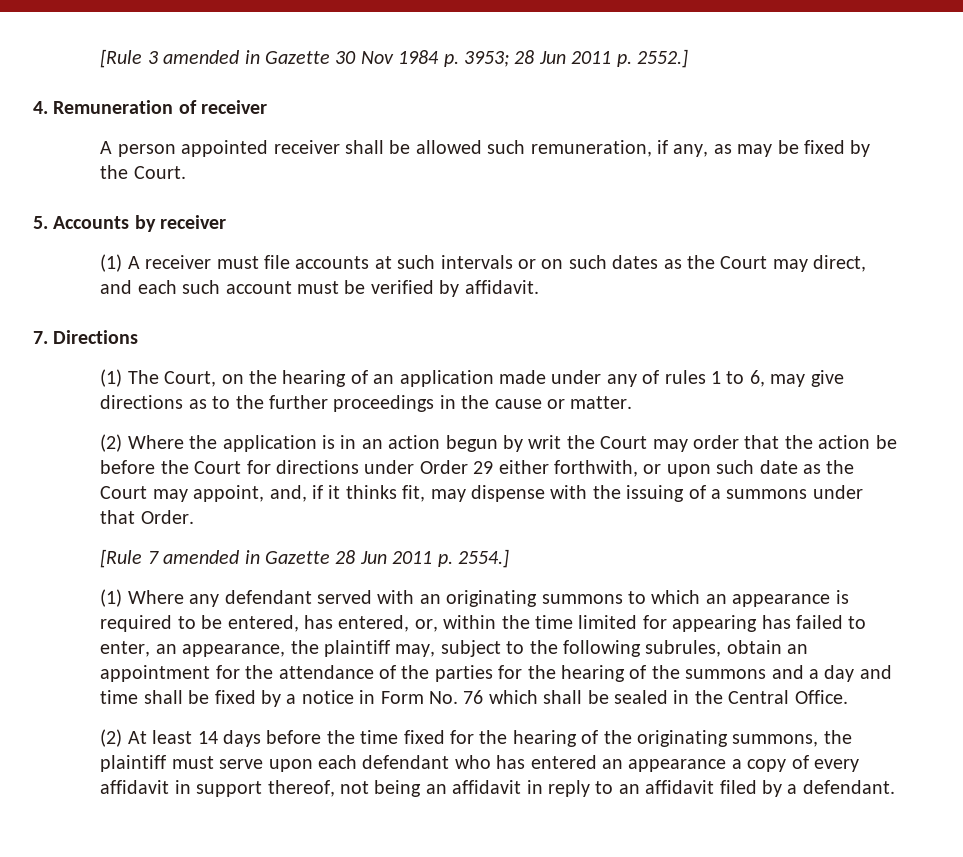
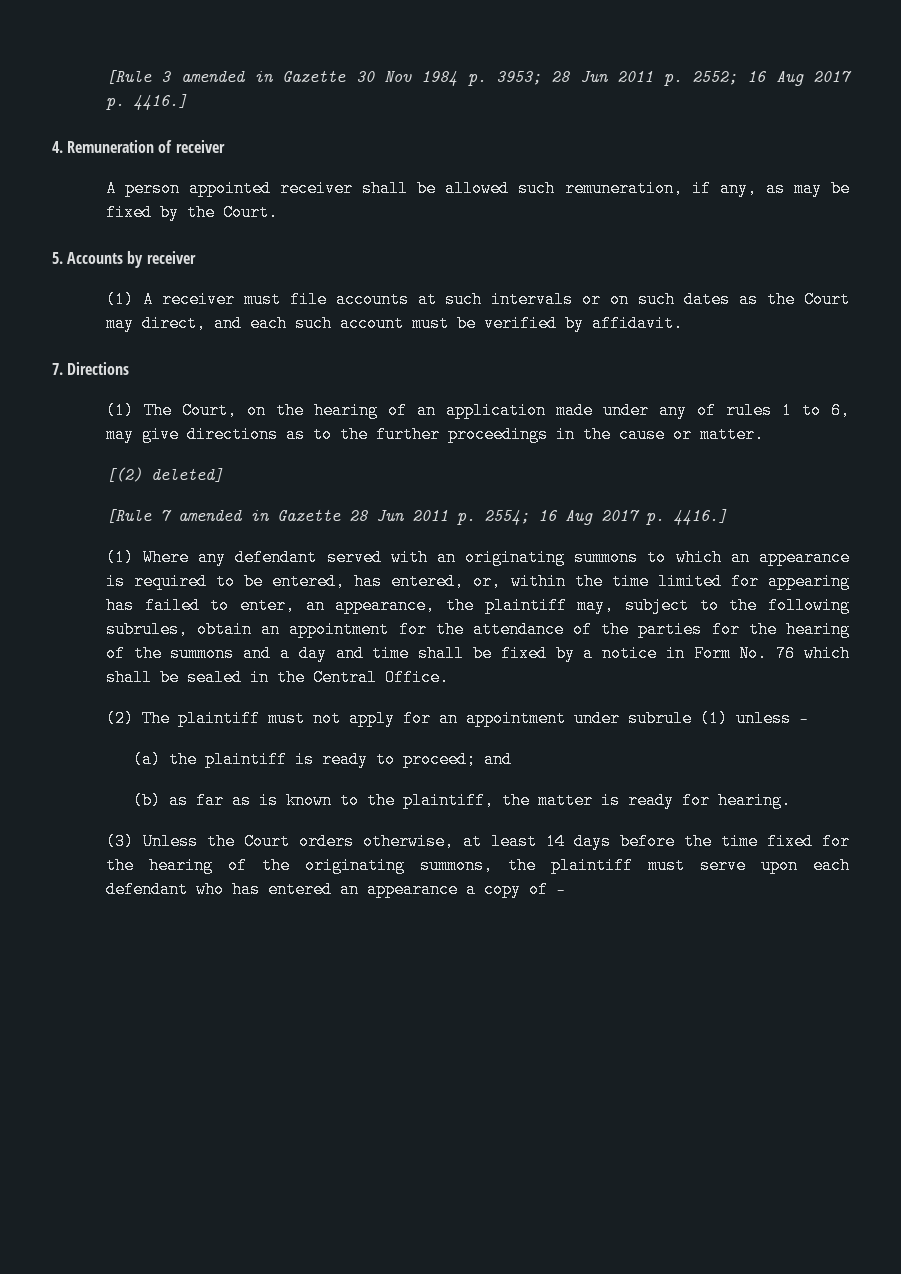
- [Rule 3 amended in Gazette 30 Nov 1984 p. 3953; 28 Jun 2011 p. 2552.]
+ [Rule 3 amended in Gazette 30 Nov 1984 p. 3953; 28 Jun 2011 p. 2552; 16 Aug 2017 p. 4416.]
- (2) Where the application is in an action begun by writ the Court may order that the action be before the Court for directions under Order 29 either forthwith, or upon such date as the Court may appoint, and, if it thinks fit, may dispense with the issuing of a summons under that Order.
+ [(2) deleted]
- [Rule 7 amended in Gazette 28 Jun 2011 p. 2554.]
+ [Rule 7 amended in Gazette 28 Jun 2011 p. 2554; 16 Aug 2017 p. 4416.]
- (2) At least 14 days before the time fixed for the hearing of the originating summons, the plaintiff must serve upon each defendant who has entered an appearance a copy of every affidavit in support thereof, not being an affidavit in reply to an affidavit filed by a defendant.
+ (2) The plaintiff must not apply for an appointment under subrule (1) unless —
+ (a) the plaintiff is ready to proceed; and
+ (b) as far as is known to the plaintiff, the matter is ready for hearing.
+ (3) Unless the Court orders otherwise, at least 14 days before the time fixed for the hearing of the originating summons, the plaintiff must serve upon each defendant who has entered an appearance a copy of —

